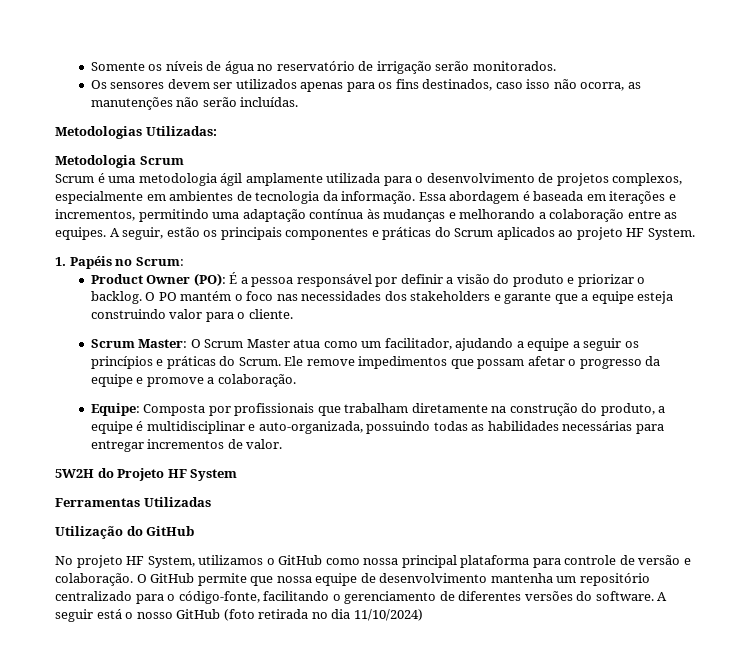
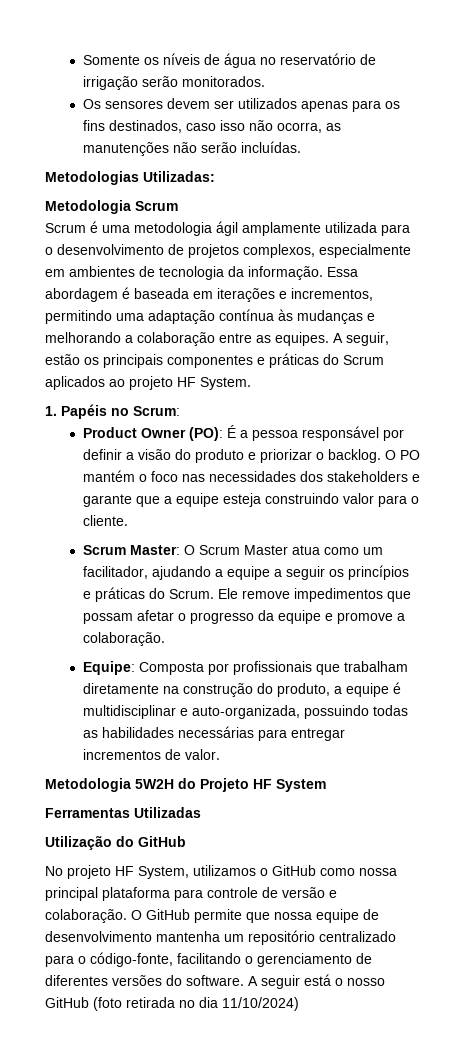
- 5W2H do Projeto HF System
+ Metodologia 5W2H do Projeto HF System

